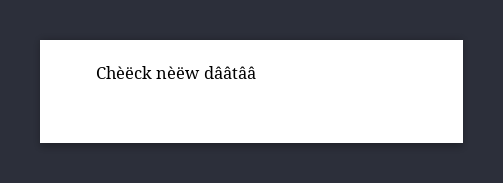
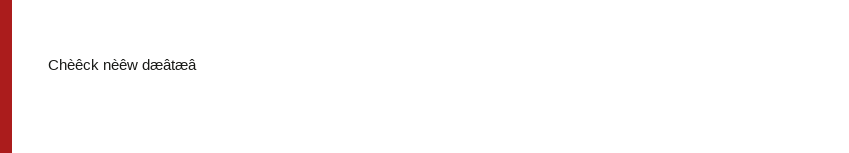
- Chèëck nèëw dââtââ
+ Chèêck nèêw dæâtæâ

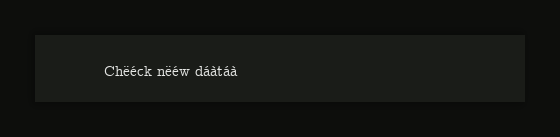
- Chèêck nèêw dæâtæâ
+ Chëéck nëéw dáàtáà

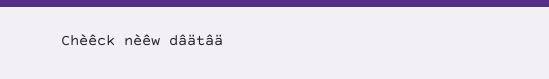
- Chëéck nëéw dáàtáà
+ Chèêck nèêw dâätâä

